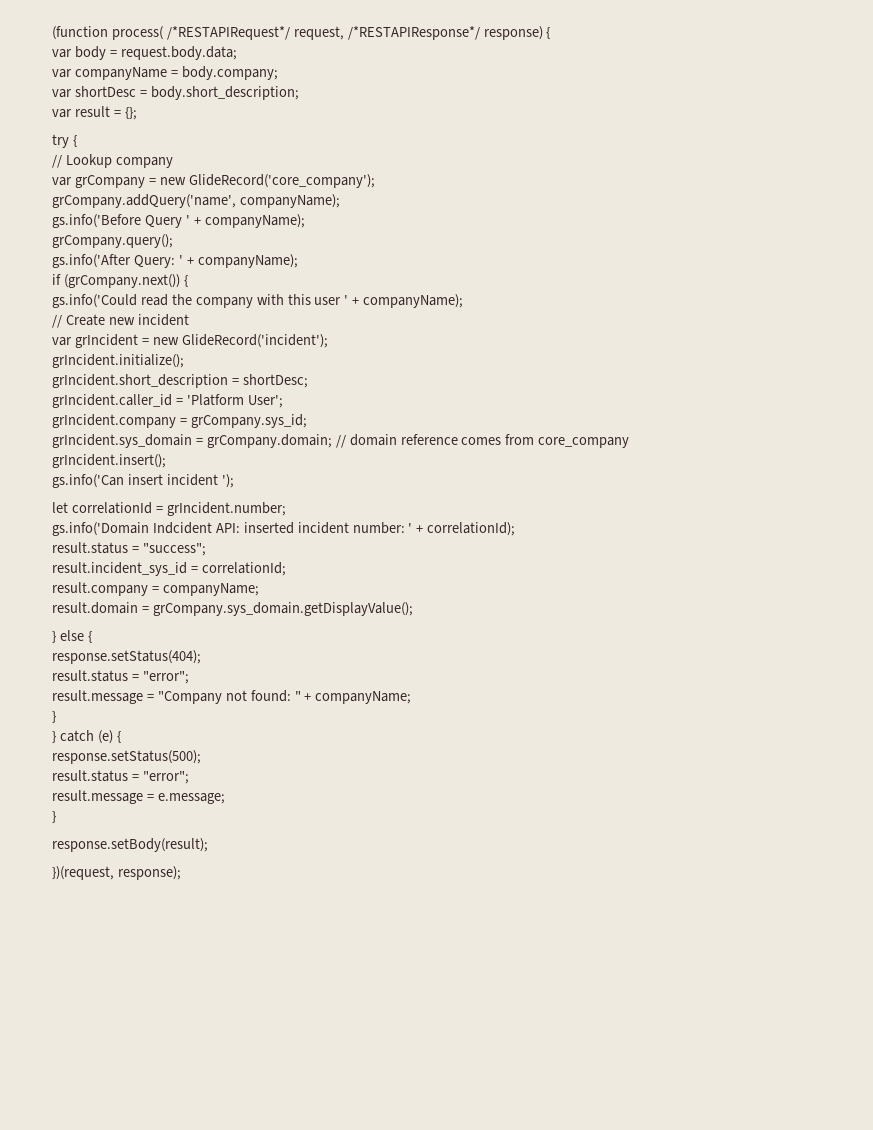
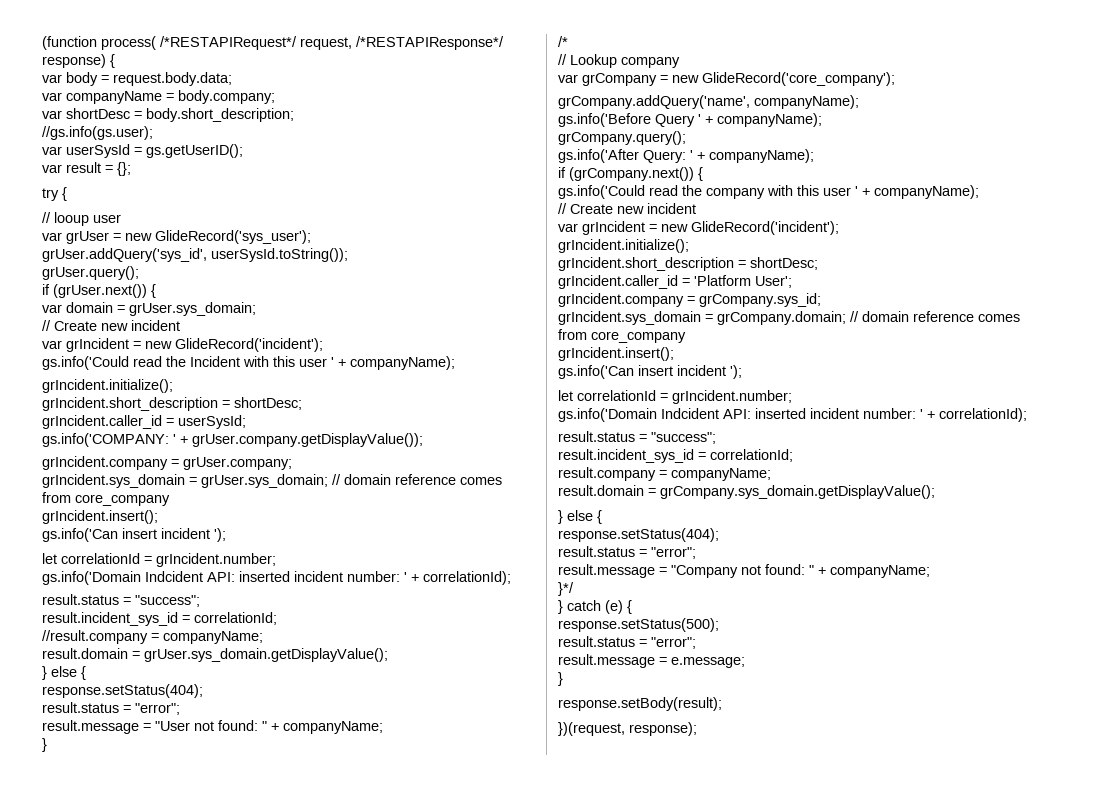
+ //gs.info(gs.user);
+ var userSysId = gs.getUserID();
+ // looup user
+ var grUser = new GlideRecord('sys_user');
+ grUser.addQuery('sys_id', userSysId.toString());
+ grUser.query();
+ if (grUser.next()) {
+ var domain = grUser.sys_domain;
+ // Create new incident
+ var grIncident = new GlideRecord('incident');
+ gs.info('Could read the Incident with this user ' + companyName);
+ grIncident.initialize();
+ grIncident.short_description = shortDesc;
+ grIncident.caller_id = userSysId;
+ gs.info('COMPANY: ' + grUser.company.getDisplayValue());
+ grIncident.company = grUser.company;
+ grIncident.sys_domain = grUser.sys_domain; // domain reference comes from core_company
+ grIncident.insert();
+ gs.info('Can insert incident ');
+ let correlationId = grIncident.number;
+ gs.info('Domain Indcident API: inserted incident number: ' + correlationId);
+ result.status = "success";
+ result.incident_sys_id = correlationId;
+ //result.company = companyName;
+ result.domain = grUser.sys_domain.getDisplayValue();
+ } else {
+ response.setStatus(404);
+ result.status = "error";
+ result.message = "User not found: " + companyName;
+ }
+ /*
  result.message = "Company not found: " + companyName;
- }
+ }*/

